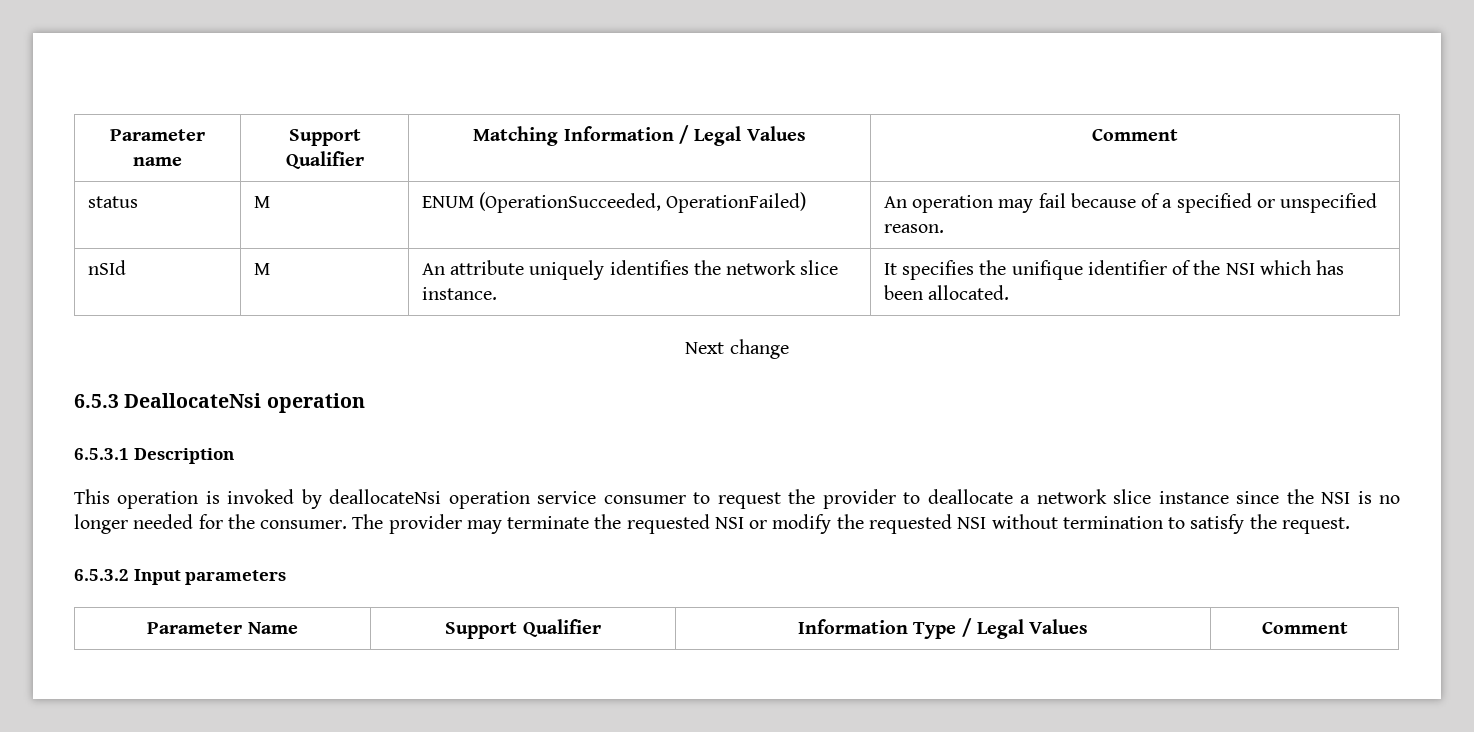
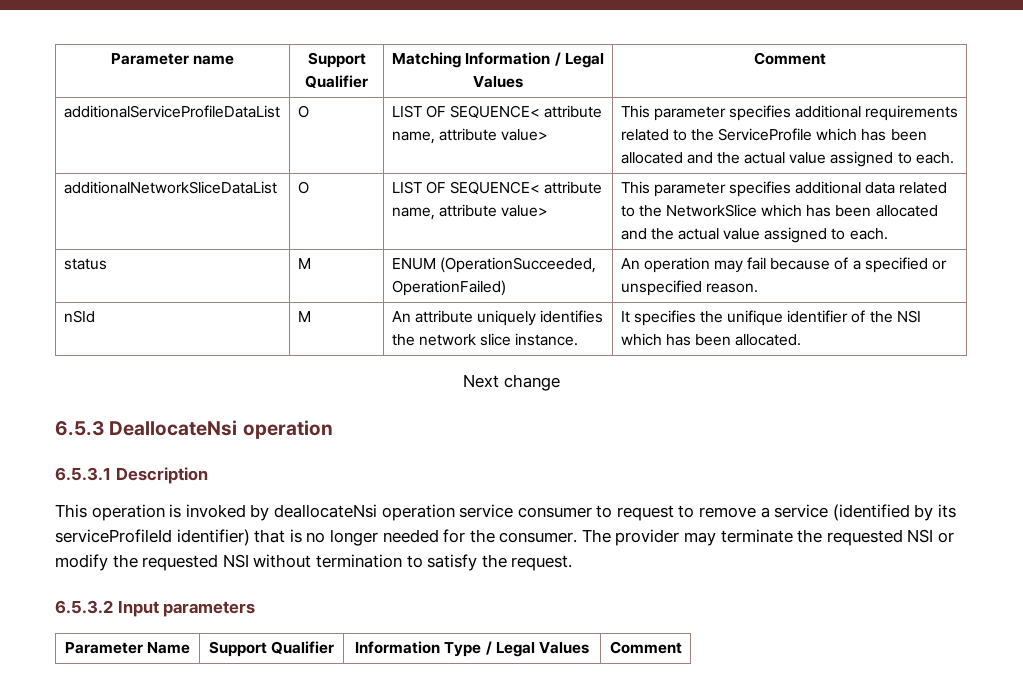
+ additionalServiceProfileDataList | O | LIST OF SEQUENCE< attribute name, attribute value> | This parameter specifies additional requirements related to the ServiceProfile which has been allocated and the actual value assigned to each.
+ additionalNetworkSliceDataList | O | LIST OF SEQUENCE< attribute name, attribute value> | This parameter specifies additional data related to the NetworkSlice which has been allocated and the actual value assigned to each.
- This operation is invoked by deallocateNsi operation service consumer to request the provider to deallocate a network slice instance since the NSI is no longer needed for the consumer.
+ This operation is invoked by deallocateNsi operation service consumer to request to remove a service (identified by its serviceProfileId identifier) that is no longer needed for the consumer.

